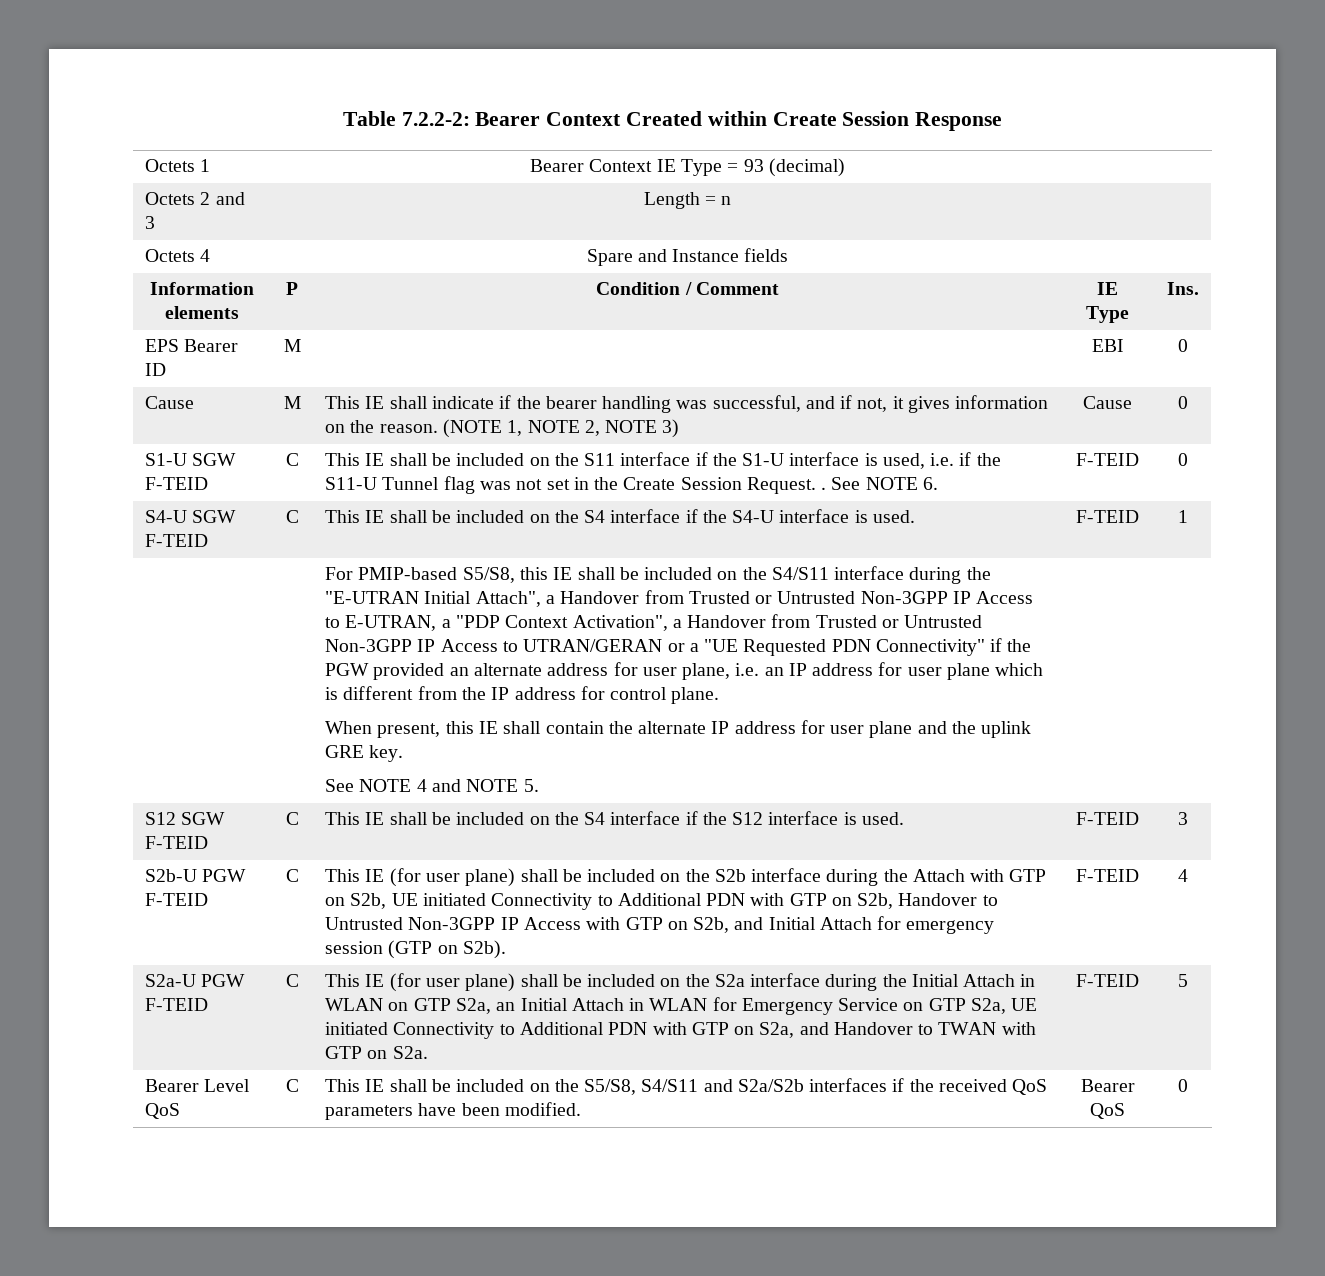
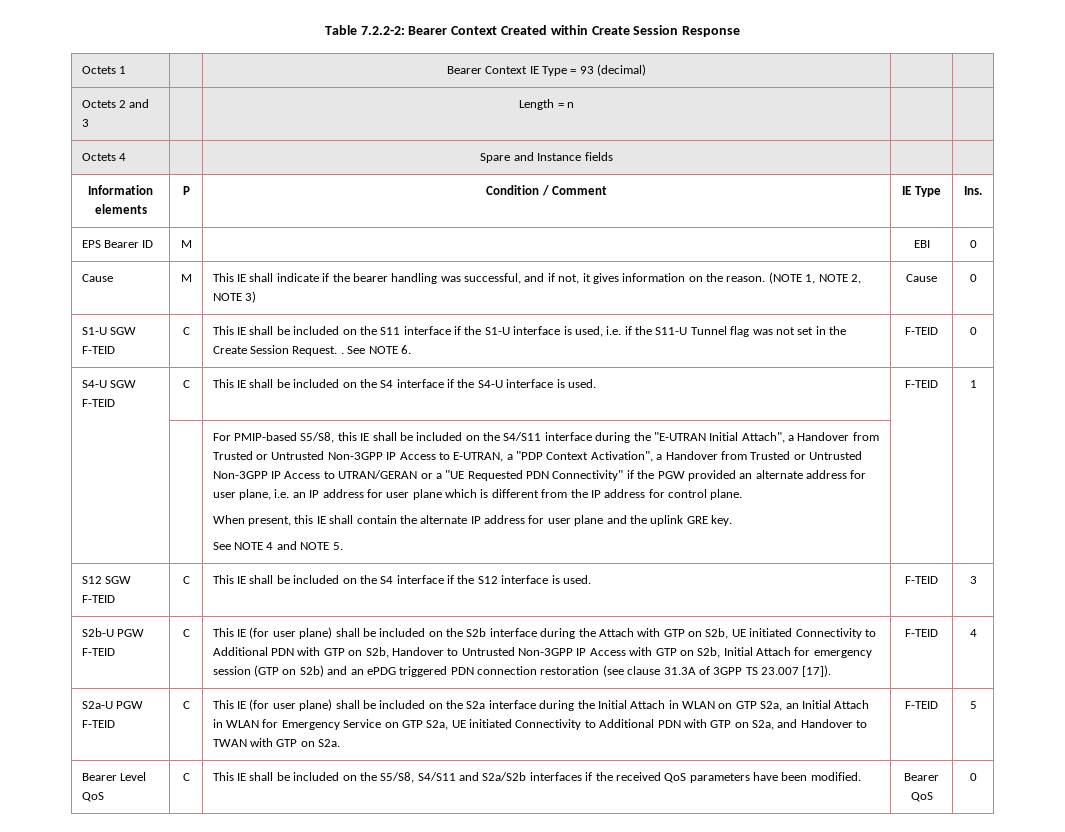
- This IE (for user plane) shall be included on the S2b interface during the Attach with GTP on S2b, UE initiated Connectivity to Additional PDN with GTP on S2b, Handover to Untrusted Non-3GPP IP Access with GTP on S2b, and Initial Attach for emergency session (GTP on S2b).
+ This IE (for user plane) shall be included on the S2b interface during the Attach with GTP on S2b, UE initiated Connectivity to Additional PDN with GTP on S2b, Handover to Untrusted Non-3GPP IP Access with GTP on S2b, Initial Attach for emergency session (GTP on S2b) and an ePDG triggered PDN connection restoration (see clause 31.3A of 3GPP TS 23.007 [17]).

